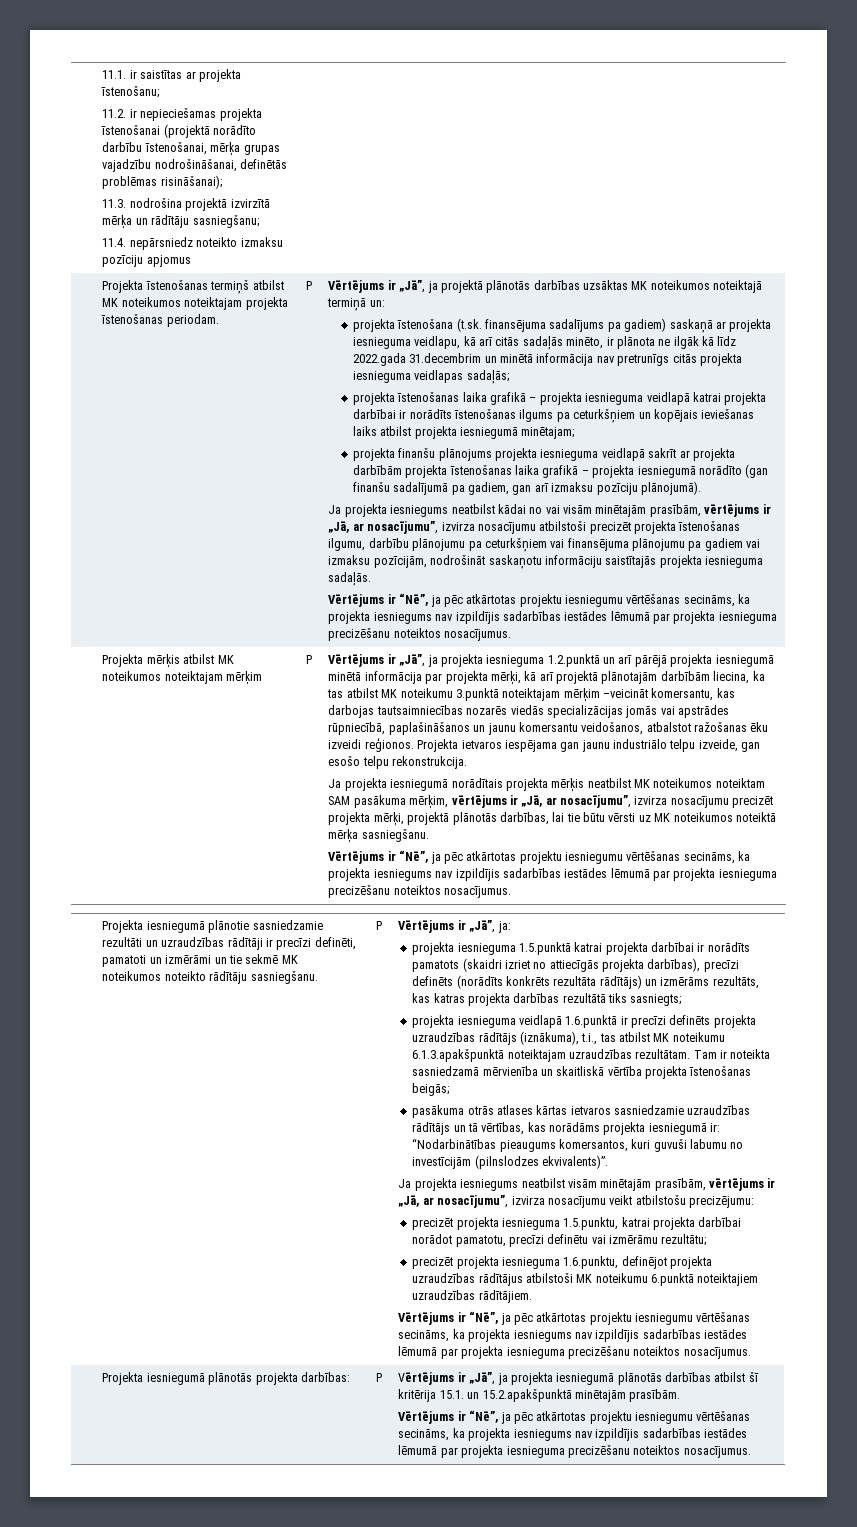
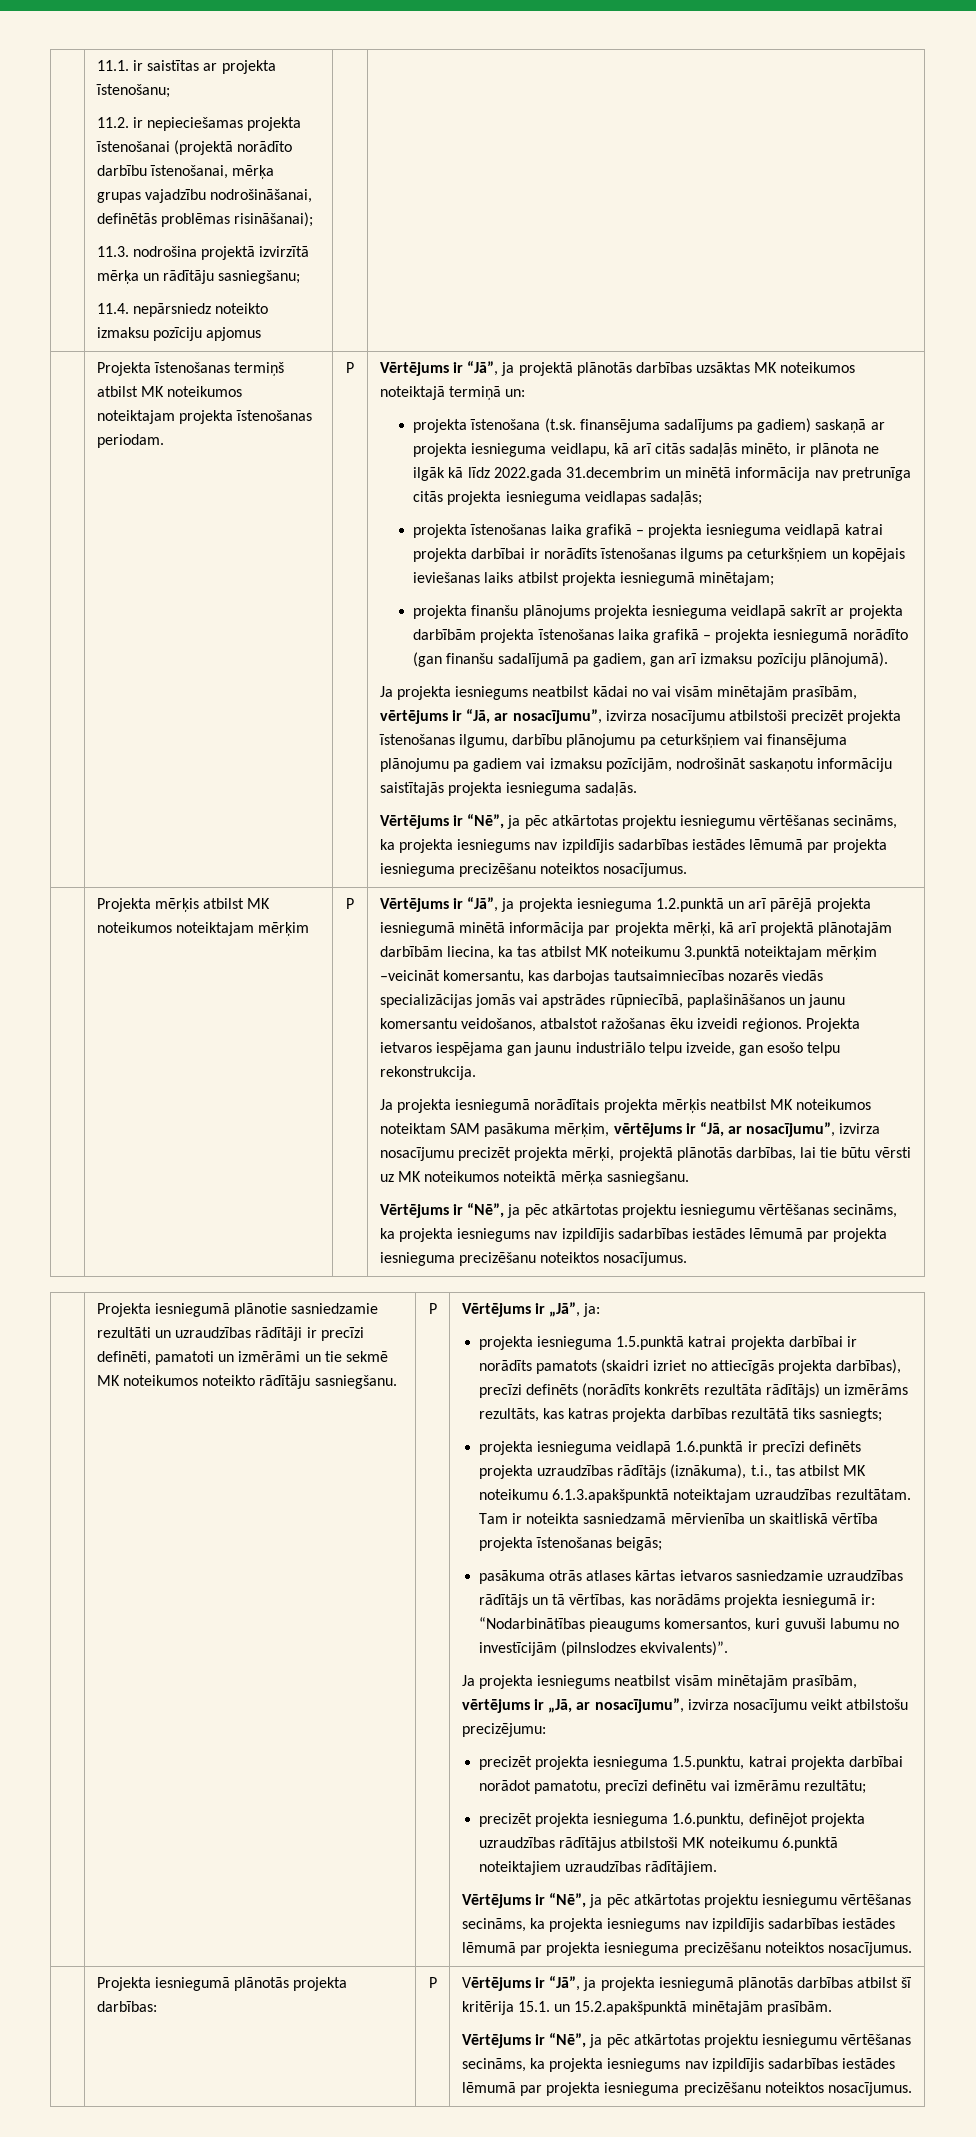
- Vērtējums ir „Jā”, ja projektā plānotās darbības uzsāktas MK noteikumos noteiktajā termiņā un:
+ Vērtējums ir “Jā”, ja projektā plānotās darbības uzsāktas MK noteikumos noteiktajā termiņā un:
- projekta īstenošana (t.sk. finansējuma sadalījums pa gadiem) saskaņā ar projekta iesnieguma veidlapu, kā arī citās sadaļās minēto, ir plānota ne ilgāk kā līdz 2022.gada 31.decembrim un minētā informācija nav pretrunīgs citās projekta iesnieguma veidlapas sadaļās;
+ projekta īstenošana (t.sk. finansējuma sadalījums pa gadiem) saskaņā ar projekta iesnieguma veidlapu, kā arī citās sadaļās minēto, ir plānota ne ilgāk kā līdz 2022.gada 31.decembrim un minētā informācija nav pretrunīga citās projekta iesnieguma veidlapas sadaļās;
- Ja projekta iesniegums neatbilst kādai no vai visām minētajām prasībām, vērtējums ir „Jā, ar nosacījumu”, izvirza nosacījumu atbilstoši precizēt projekta īstenošanas ilgumu, darbību plānojumu pa ceturkšņiem vai finansējuma plānojumu pa gadiem vai izmaksu pozīcijām, nodrošināt saskaņotu informāciju saistītajās projekta iesnieguma sadaļās.
+ Ja projekta iesniegums neatbilst kādai no vai visām minētajām prasībām, vērtējums ir “Jā, ar nosacījumu”, izvirza nosacījumu atbilstoši precizēt projekta īstenošanas ilgumu, darbību plānojumu pa ceturkšņiem vai finansējuma plānojumu pa gadiem vai izmaksu pozīcijām, nodrošināt saskaņotu informāciju saistītajās projekta iesnieguma sadaļās.
- Vērtējums ir „Jā”, ja projekta iesnieguma 1.2.punktā un arī pārējā projekta iesniegumā minētā informācija par projekta mērķi, kā arī projektā plānotajām darbībām liecina, ka tas atbilst MK noteikumu 3.punktā noteiktajam mērķim –veicināt komersantu, kas darbojas tautsaimniecības nozarēs viedās specializācijas jomās vai apstrādes rūpniecībā, paplašināšanos un jaunu komersantu veidošanos, atbalstot ražošanas ēku izveidi reģionos.
+ Vērtējums ir “Jā”, ja projekta iesnieguma 1.2.punktā un arī pārējā projekta iesniegumā minētā informācija par projekta mērķi, kā arī projektā plānotajām darbībām liecina, ka tas atbilst MK noteikumu 3.punktā noteiktajam mērķim –veicināt komersantu, kas darbojas tautsaimniecības nozarēs viedās specializācijas jomās vai apstrādes rūpniecībā, paplašināšanos un jaunu komersantu veidošanos, atbalstot ražošanas ēku izveidi reģionos.
- Ja projekta iesniegumā norādītais projekta mērķis neatbilst MK noteikumos noteiktam SAM pasākuma mērķim, vērtējums ir „Jā, ar nosacījumu”, izvirza nosacījumu precizēt projekta mērķi, projektā plānotās darbības, lai tie būtu vērsti uz MK noteikumos noteiktā mērķa sasniegšanu.
+ Ja projekta iesniegumā norādītais projekta mērķis neatbilst MK noteikumos noteiktam SAM pasākuma mērķim, vērtējums ir “Jā, ar nosacījumu”, izvirza nosacījumu precizēt projekta mērķi, projektā plānotās darbības, lai tie būtu vērsti uz MK noteikumos noteiktā mērķa sasniegšanu.
- Vērtējums ir „Jā”, ja projekta iesniegumā plānotās darbības atbilst šī kritērija 15.1. un 15.2.apakšpunktā minētajām prasībām.
+ Vērtējums ir “Jā”, ja projekta iesniegumā plānotās darbības atbilst šī kritērija 15.1. un 15.2.apakšpunktā minētajām prasībām.

